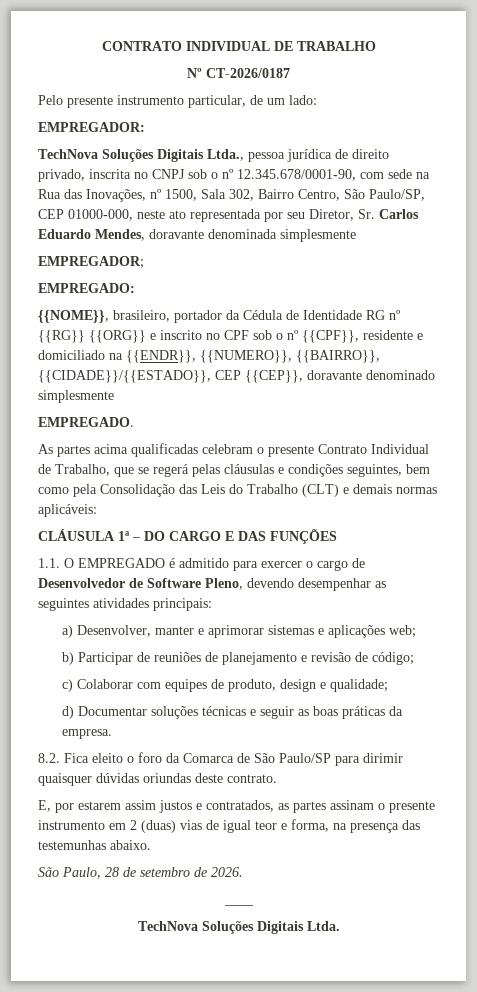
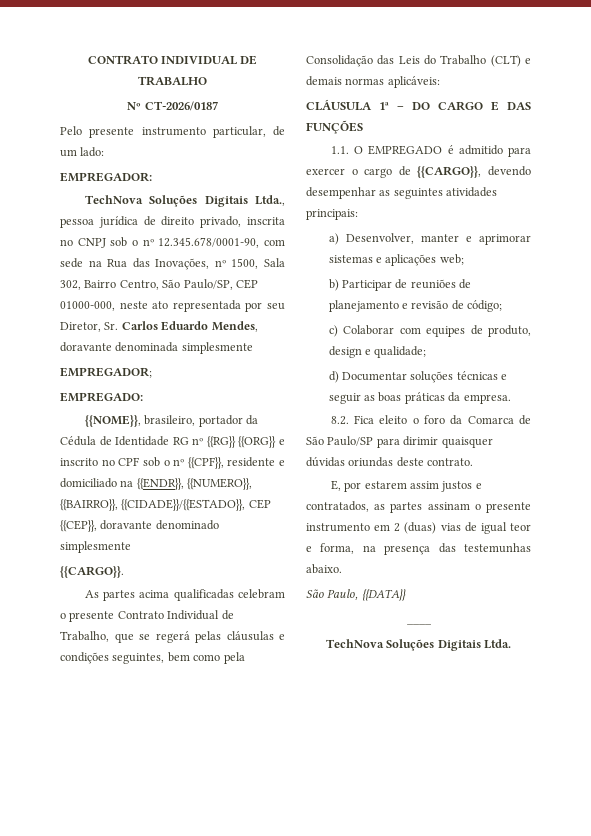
- EMPREGADO.
+ {{CARGO}}.
- 1.1. O EMPREGADO é admitido para exercer o cargo de Desenvolvedor de Software Pleno, devendo desempenhar as seguintes atividades principais:
+ 1.1. O EMPREGADO é admitido para exercer o cargo de {{CARGO}}, devendo desempenhar as seguintes atividades principais:
- São Paulo, 28 de setembro de 2026.
+ São Paulo, {{DATA}}

